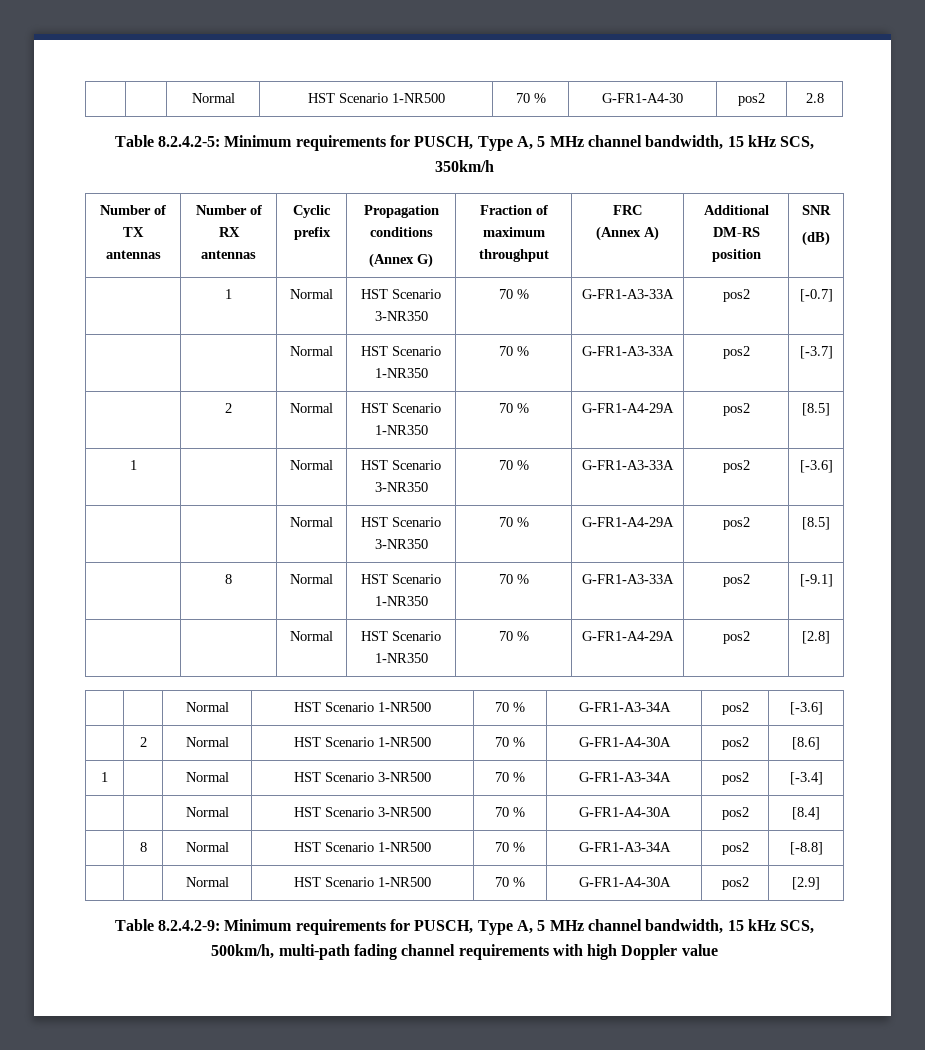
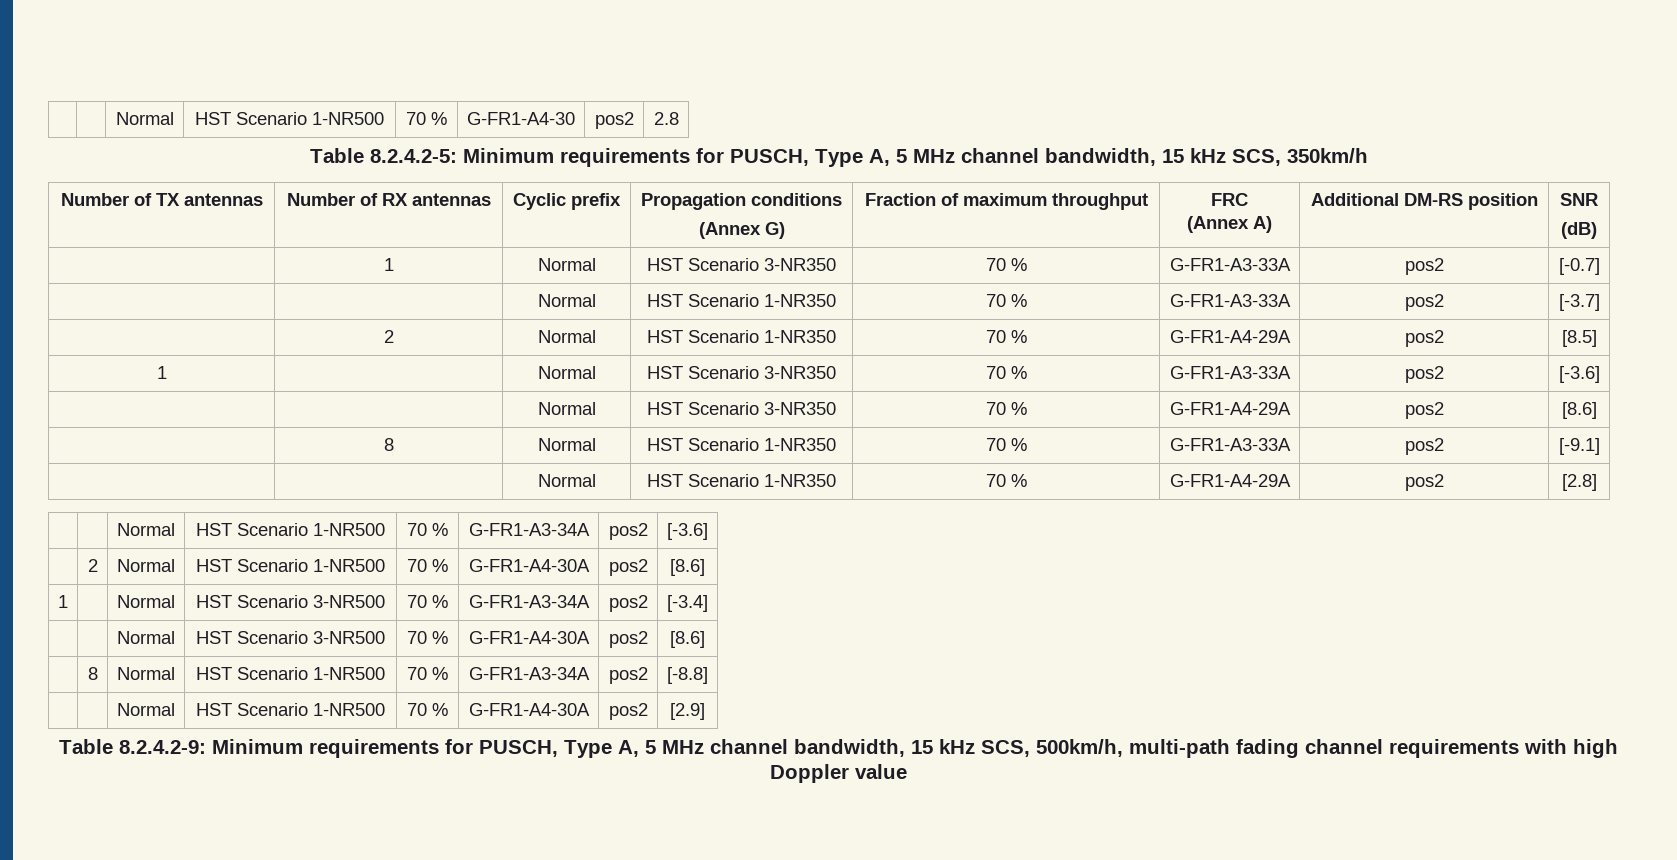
- | | Normal | HST Scenario 3-NR350 | 70 % | G-FR1-A4-29A | pos2 | [8.5]
+ | | Normal | HST Scenario 3-NR350 | 70 % | G-FR1-A4-29A | pos2 | [8.6]
- | | Normal | HST Scenario 3-NR500 | 70 % | G-FR1-A4-30A | pos2 | [8.4]
+ | | Normal | HST Scenario 3-NR500 | 70 % | G-FR1-A4-30A | pos2 | [8.6]

